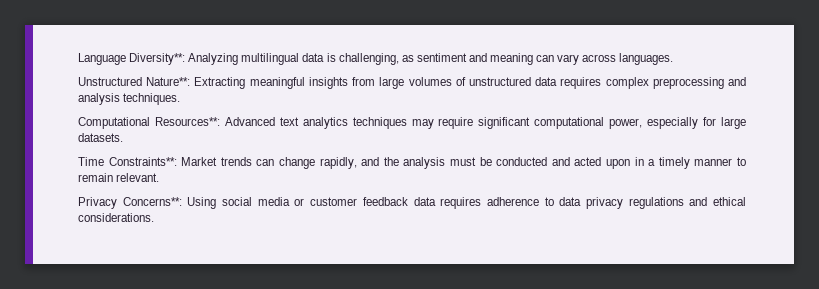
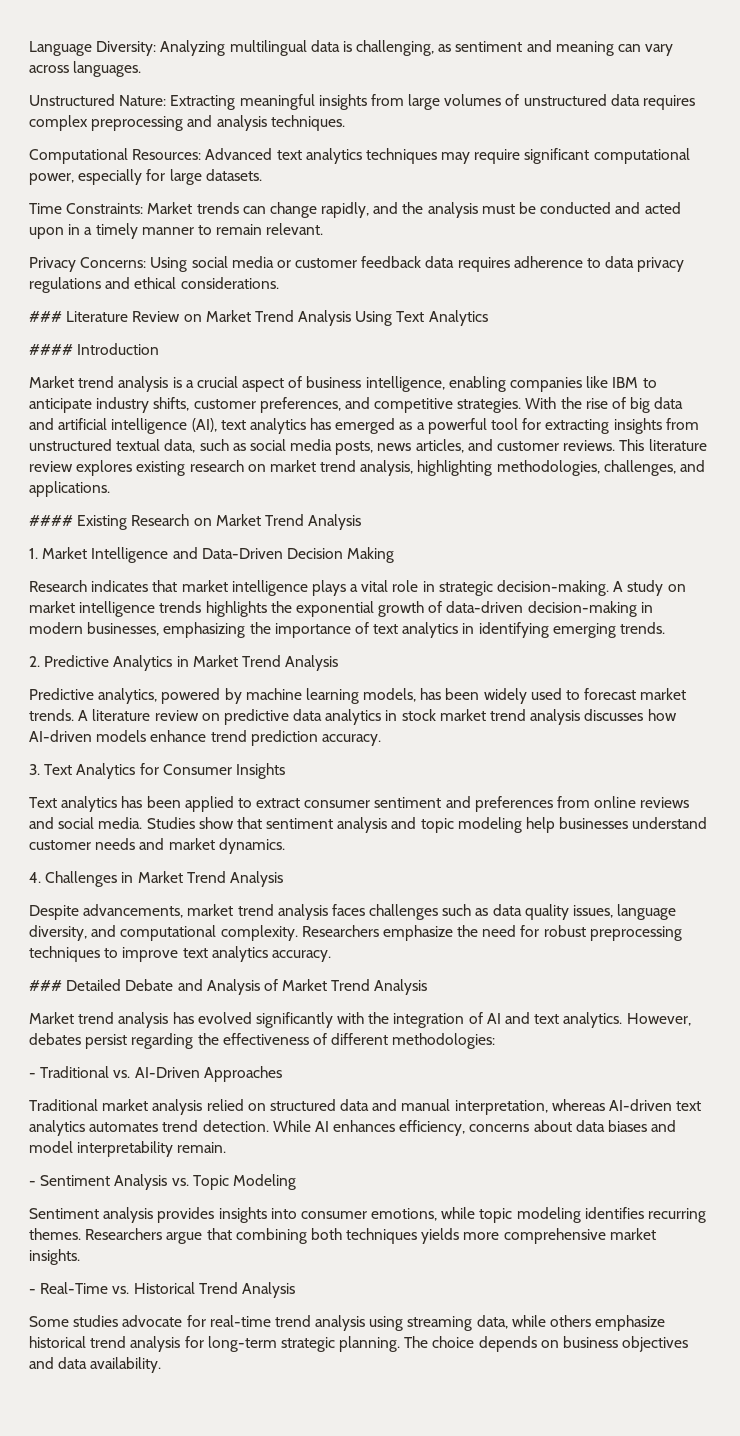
- Language Diversity**: Analyzing multilingual data is challenging, as sentiment and meaning can vary across languages.
+ Language Diversity: Analyzing multilingual data is challenging, as sentiment and meaning can vary across languages.
- Unstructured Nature**: Extracting meaningful insights from large volumes of unstructured data requires complex preprocessing and analysis techniques.
+ Unstructured Nature: Extracting meaningful insights from large volumes of unstructured data requires complex preprocessing and analysis techniques.
- Computational Resources**: Advanced text analytics techniques may require significant computational power, especially for large datasets.
+ Computational Resources: Advanced text analytics techniques may require significant computational power, especially for large datasets.
- Time Constraints**: Market trends can change rapidly, and the analysis must be conducted and acted upon in a timely manner to remain relevant.
+ Time Constraints: Market trends can change rapidly, and the analysis must be conducted and acted upon in a timely manner to remain relevant.
- Privacy Concerns**: Using social media or customer feedback data requires adherence to data privacy regulations and ethical considerations.
+ Privacy Concerns: Using social media or customer feedback data requires adherence to data privacy regulations and ethical considerations.
+ ### Literature Review on Market Trend Analysis Using Text Analytics
+ #### Introduction
+ Market trend analysis is a crucial aspect of business intelligence, enabling companies like IBM to anticipate industry shifts, customer preferences, and competitive strategies. With the rise of big data and artificial intelligence (AI), text analytics has emerged as a powerful tool for extracting insights from unstructured textual data, such as social media posts, news articles, and customer reviews. This literature review explores existing research on market trend analysis, highlighting methodologies, challenges, and applications.
+ #### Existing Research on Market Trend Analysis
+ 1. Market Intelligence and Data-Driven Decision Making
+ Research indicates that market intelligence plays a vital role in strategic decision-making. A study on market intelligence trends highlights the exponential growth of data-driven decision-making in modern businesses, emphasizing the importance of text analytics in identifying emerging trends.
+ 2. Predictive Analytics in Market Trend Analysis
+ Predictive analytics, powered by machine learning models, has been widely used to forecast market trends. A literature review on predictive data analytics in stock market trend analysis discusses how AI-driven models enhance trend prediction accuracy.
+ 3. Text Analytics for Consumer Insights
+ Text analytics has been applied to extract consumer sentiment and preferences from online reviews and social media. Studies show that sentiment analysis and topic modeling help businesses understand customer needs and market dynamics.
+ 4. Challenges in Market Trend Analysis
+ Despite advancements, market trend analysis faces challenges such as data quality issues, language diversity, and computational complexity. Researchers emphasize the need for robust preprocessing techniques to improve text analytics accuracy.
+ ### Detailed Debate and Analysis of Market Trend Analysis
+ Market trend analysis has evolved significantly with the integration of AI and text analytics. However, debates persist regarding the effectiveness of different methodologies:
+ - Traditional vs. AI-Driven Approaches
+ Traditional market analysis relied on structured data and manual interpretation, whereas AI-driven text analytics automates trend detection. While AI enhances efficiency, concerns about data biases and model interpretability remain.
+ - Sentiment Analysis vs. Topic Modeling
+ Sentiment analysis provides insights into consumer emotions, while topic modeling identifies recurring themes. Researchers argue that combining both techniques yields more comprehensive market insights.
+ - Real-Time vs. Historical Trend Analysis
+ Some studies advocate for real-time trend analysis using streaming data, while others emphasize historical trend analysis for long-term strategic planning. The choice depends on business objectives and data availability.

